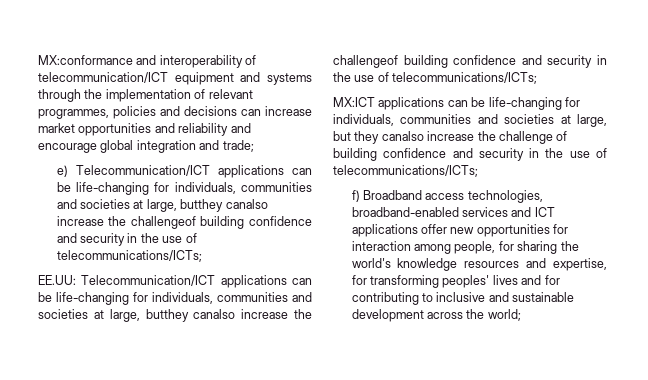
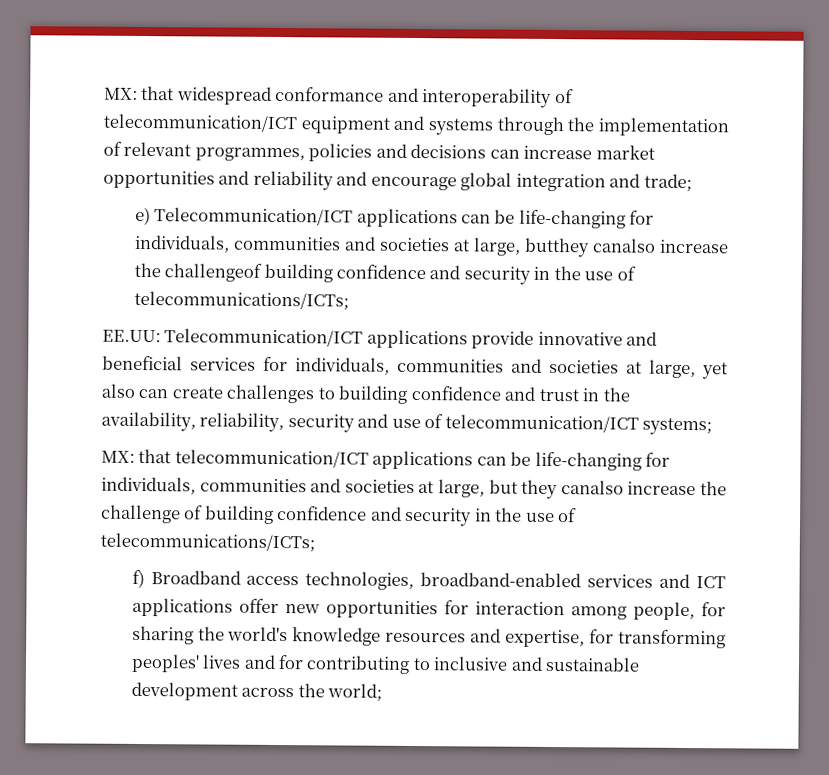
- MX:conformance and interoperability of telecommunication/ICT equipment and systems through the implementation of relevant programmes, policies and decisions can increase market opportunities and reliability and encourage global integration and trade;
+ MX: that widespread conformance and interoperability of telecommunication/ICT equipment and systems through the implementation of relevant programmes, policies and decisions can increase market opportunities and reliability and encourage global integration and trade;
- EE.UU: Telecommunication/ICT applications can be life-changing for individuals, communities and societies at large, butthey canalso increase the challengeof building confidence and security in the use of telecommunications/ICTs;
- MX:ICT applications can be life-changing for individuals, communities and societies at large, but they canalso increase the challenge of building confidence and security in the use of telecommunications/ICTs;
+ EE.UU: Telecommunication/ICT applications provide innovative and beneficial services for individuals, communities and societies at large, yet also can create challenges to building confidence and trust in the availability, reliability, security and use of telecommunication/ICT systems;
+ MX: that telecommunication/ICT applications can be life-changing for individuals, communities and societies at large, but they canalso increase the challenge of building confidence and security in the use of telecommunications/ICTs;

